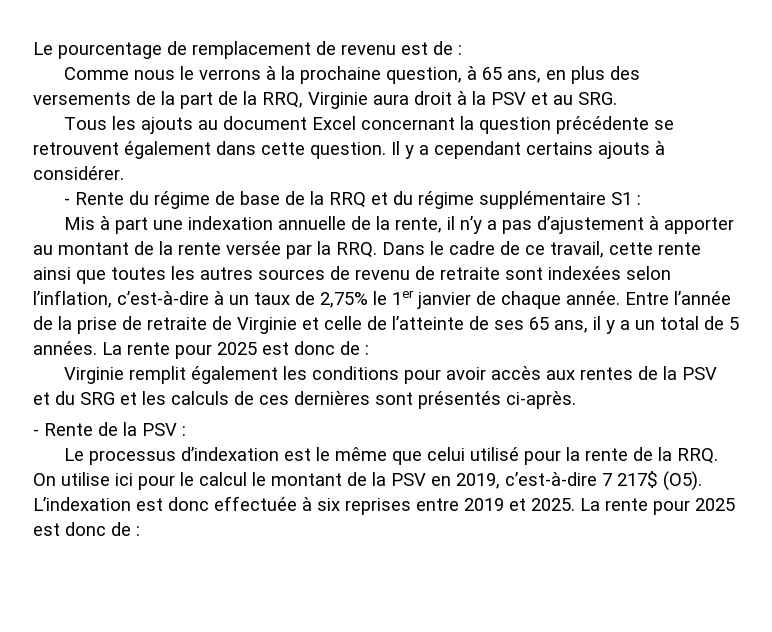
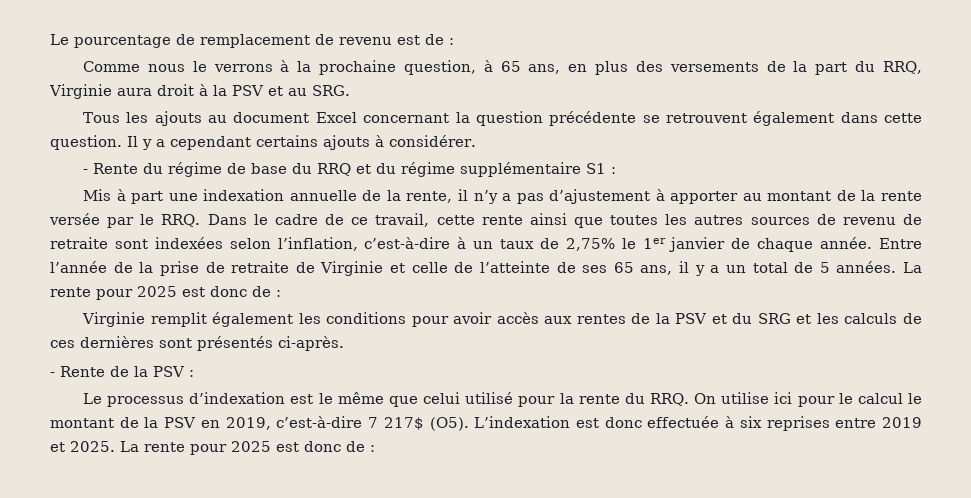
- Comme nous le verrons à la prochaine question, à 65 ans, en plus des versements de la part de la RRQ, Virginie aura droit à la PSV et au SRG.
+ Comme nous le verrons à la prochaine question, à 65 ans, en plus des versements de la part du RRQ, Virginie aura droit à la PSV et au SRG.
- - Rente du régime de base de la RRQ et du régime supplémentaire S1 :
+ - Rente du régime de base du RRQ et du régime supplémentaire S1 :
- Mis à part une indexation annuelle de la rente, il n’y a pas d’ajustement à apporter au montant de la rente versée par la RRQ. Dans le cadre de ce travail, cette rente ainsi que toutes les autres sources de revenu de retraite sont indexées selon l’inflation, c’est-à-dire à un taux de 2,75% le 1er janvier de chaque année.
+ Mis à part une indexation annuelle de la rente, il n’y a pas d’ajustement à apporter au montant de la rente versée par le RRQ. Dans le cadre de ce travail, cette rente ainsi que toutes les autres sources de revenu de retraite sont indexées selon l’inflation, c’est-à-dire à un taux de 2,75% le 1er janvier de chaque année.
- Le processus d’indexation est le même que celui utilisé pour la rente de la RRQ. On utilise ici pour le calcul le montant de la PSV en 2019, c’est-à-dire 7 217$ (O5). L’indexation est donc effectuée à six reprises entre 2019 et 2025.
+ Le processus d’indexation est le même que celui utilisé pour la rente du RRQ. On utilise ici pour le calcul le montant de la PSV en 2019, c’est-à-dire 7 217$ (O5). L’indexation est donc effectuée à six reprises entre 2019 et 2025.

